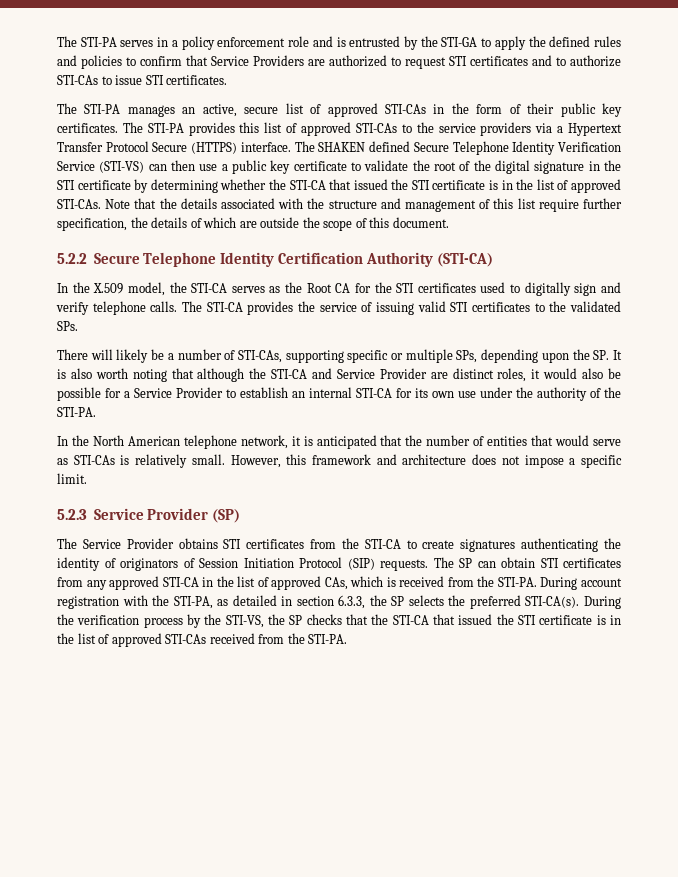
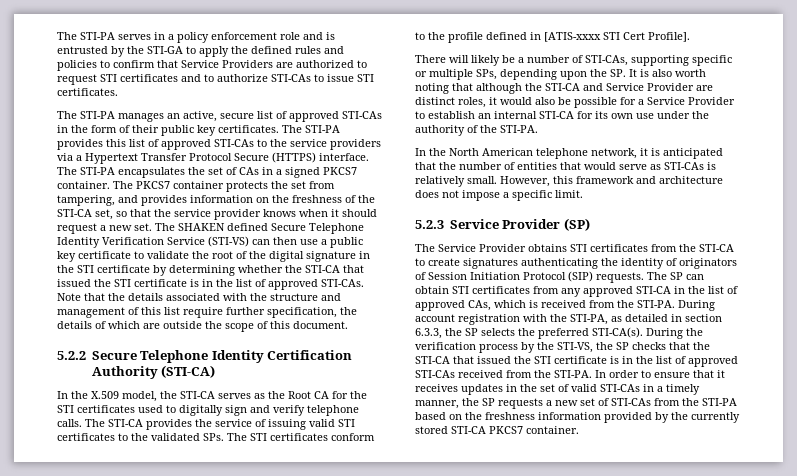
- The SHAKEN defined Secure Telephone Identity Verification Service (STI-VS) can then use a public key certificate to validate the root of the digital signature in the STI certificate by determining whether the STI-CA that issued the STI certificate is in the list of approved STI-CAs.
+ The STI-PA encapsulates the set of CAs in a signed PKCS7 container. The PKCS7 container protects the set from tampering, and provides information on the freshness of the STI-CA set, so that the service provider knows when it should request a new set. The SHAKEN defined Secure Telephone Identity Verification Service (STI-VS) can then use a public key certificate to validate the root of the digital signature in the STI certificate by determining whether the STI-CA that issued the STI certificate is in the list of approved STI-CAs.
- The STI-CA provides the service of issuing valid STI certificates to the validated SPs.
+ The STI-CA provides the service of issuing valid STI certificates to the validated SPs. The STI certificates conform to the profile defined in [ATIS-xxxx STI Cert Profile].
+ In order to ensure that it receives updates in the set of valid STI-CAs in a timely manner, the SP requests a new set of STI-CAs from the STI-PA based on the freshness information provided by the currently stored STI-CA PKCS7 container.

